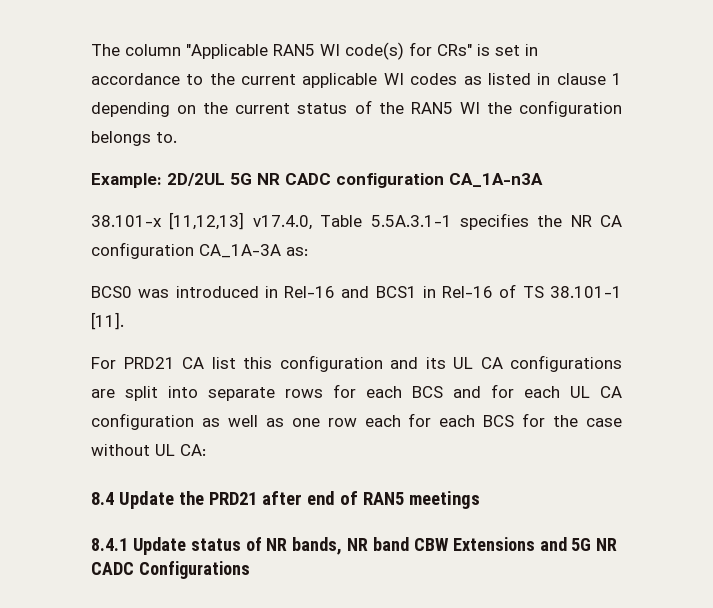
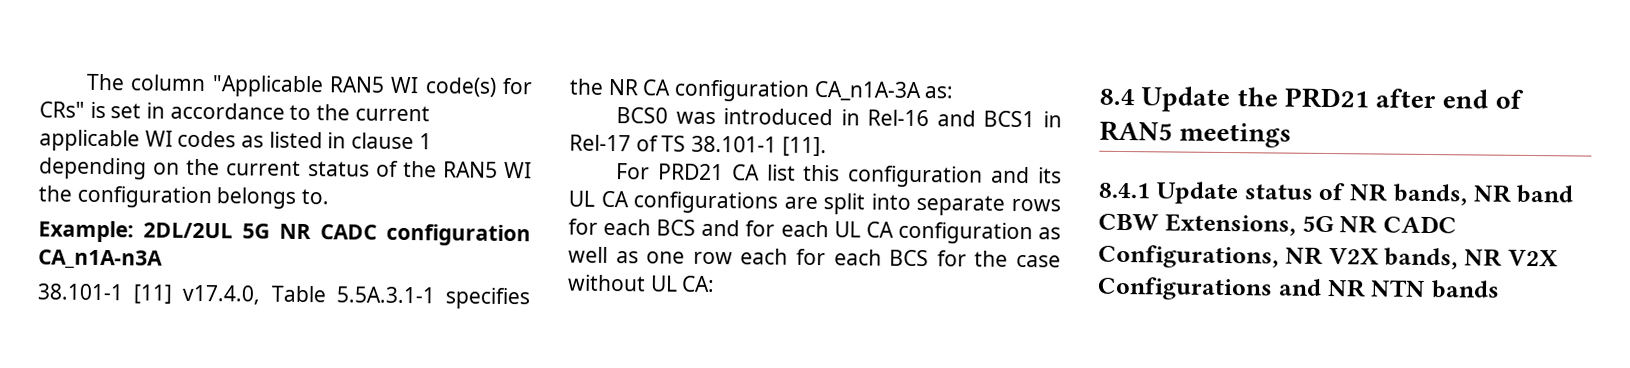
- Example: 2D/2UL 5G NR CADC configuration CA_1A-n3A
- 38.101-x [11,12,13] v17.4.0, Table 5.5A.3.1-1 specifies the NR CA configuration CA_1A-3A as:
+ Example: 2DL/2UL 5G NR CADC configuration CA_n1A-n3A
+ 38.101-1 [11] v17.4.0, Table 5.5A.3.1-1 specifies the NR CA configuration CA_n1A-3A as:
- BCS0 was introduced in Rel-16 and BCS1 in Rel-16 of TS 38.101-1 [11].
+ BCS0 was introduced in Rel-16 and BCS1 in Rel-17 of TS 38.101-1 [11].
- 8.4.1 Update status of NR bands, NR band CBW Extensions and 5G NR CADC Configurations
+ 8.4.1 Update status of NR bands, NR band CBW Extensions, 5G NR CADC Configurations, NR V2X bands, NR V2X Configurations and NR NTN bands

